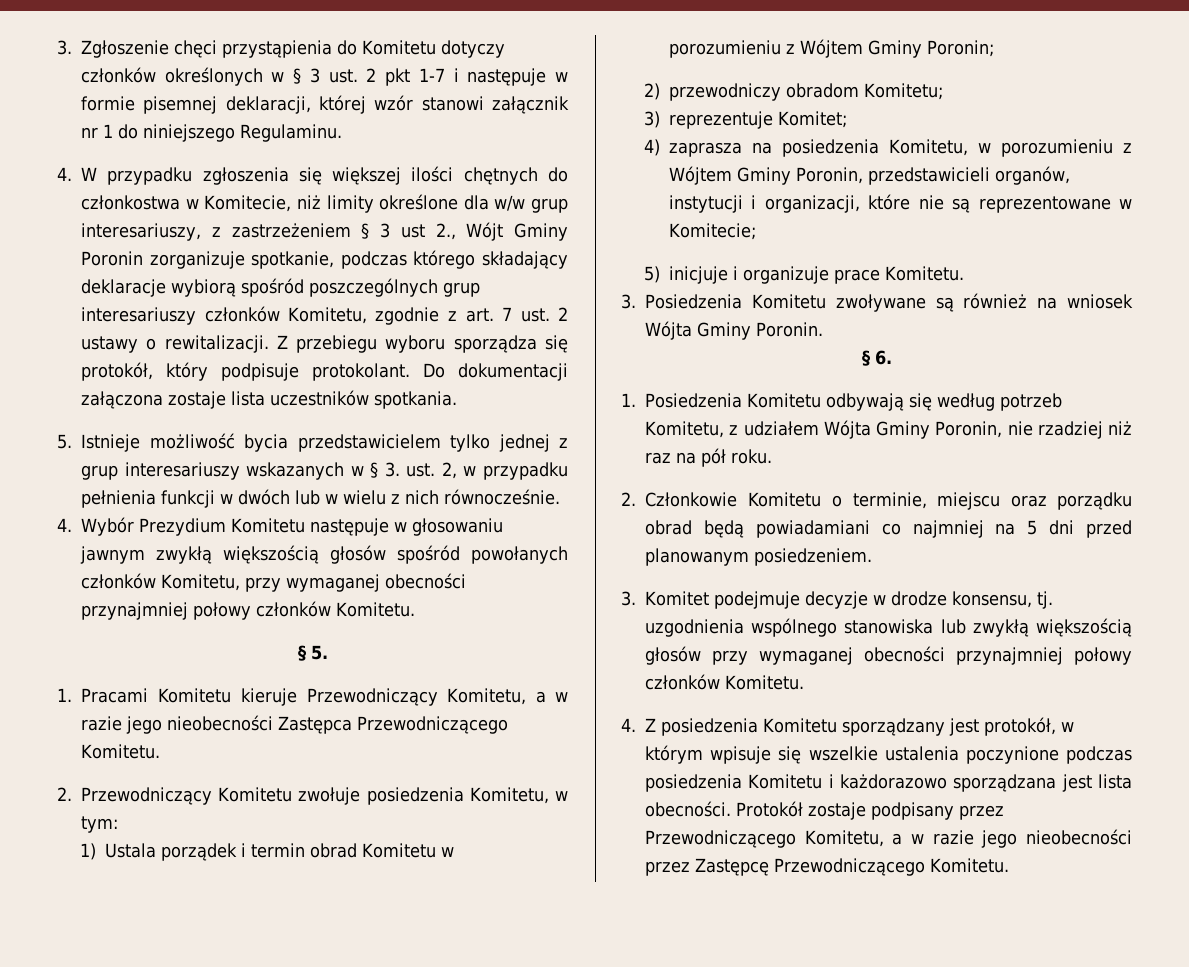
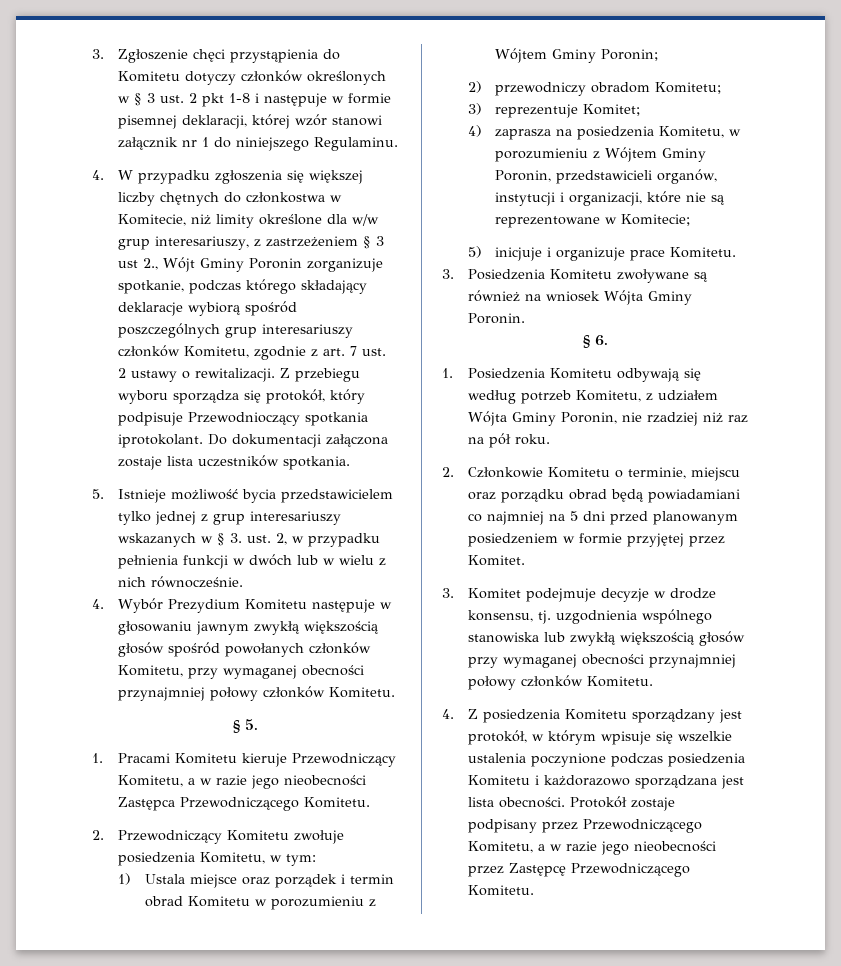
- 3. Zgłoszenie chęci przystąpienia do Komitetu dotyczy członków określonych w § 3 ust. 2 pkt 1-7 i następuje w formie pisemnej deklaracji, której wzór stanowi załącznik nr 1 do niniejszego Regulaminu.
+ 3. Zgłoszenie chęci przystąpienia do Komitetu dotyczy członków określonych w § 3 ust. 2 pkt 1-8 i następuje w formie pisemnej deklaracji, której wzór stanowi załącznik nr 1 do niniejszego Regulaminu.
- 4. W przypadku zgłoszenia się większej ilości chętnych do członkostwa w Komitecie, niż limity określone dla w/w grup interesariuszy, z zastrzeżeniem § 3 ust 2., Wójt Gminy Poronin zorganizuje spotkanie, podczas którego składający deklaracje wybiorą spośród poszczególnych grup interesariuszy członków Komitetu, zgodnie z art. 7 ust. 2 ustawy o rewitalizacji.
+ 4. W przypadku zgłoszenia się większej liczby chętnych do członkostwa w Komitecie, niż limity określone dla w/w grup interesariuszy, z zastrzeżeniem § 3 ust 2., Wójt Gminy Poronin zorganizuje spotkanie, podczas którego składający deklaracje wybiorą spośród poszczególnych grup interesariuszy członków Komitetu, zgodnie z art. 7 ust. 2 ustawy o rewitalizacji.
- Z przebiegu wyboru sporządza się protokół, który podpisuje protokolant.
+ Z przebiegu wyboru sporządza się protokół, który podpisuje Przewodnioczący spotkania iprotokolant.
- 1) Ustala porządek i termin obrad Komitetu w porozumieniu z Wójtem Gminy Poronin;
+ 1) Ustala miejsce oraz porządek i termin obrad Komitetu w porozumieniu z Wójtem Gminy Poronin;
- 2. Członkowie Komitetu o terminie, miejscu oraz porządku obrad będą powiadamiani co najmniej na 5 dni przed planowanym posiedzeniem.
+ 2. Członkowie Komitetu o terminie, miejscu oraz porządku obrad będą powiadamiani co najmniej na 5 dni przed planowanym posiedzeniem w formie przyjętej przez Komitet.

